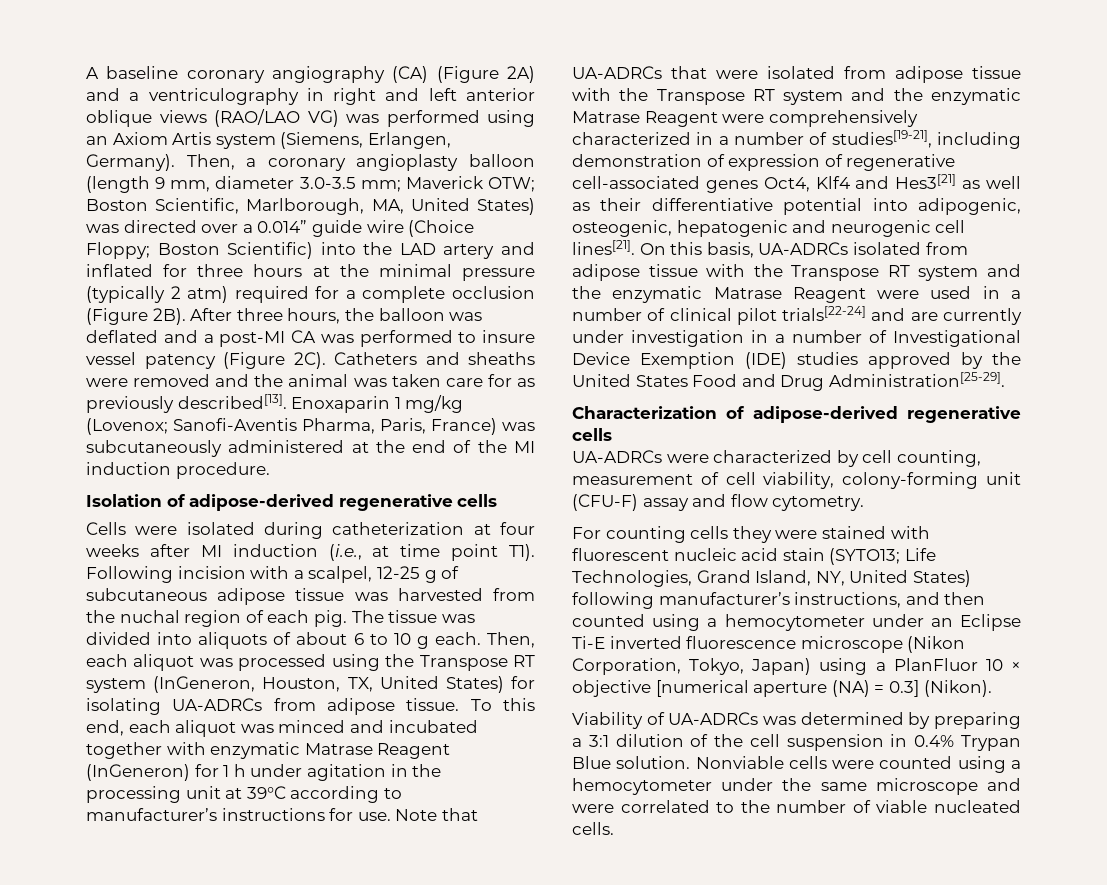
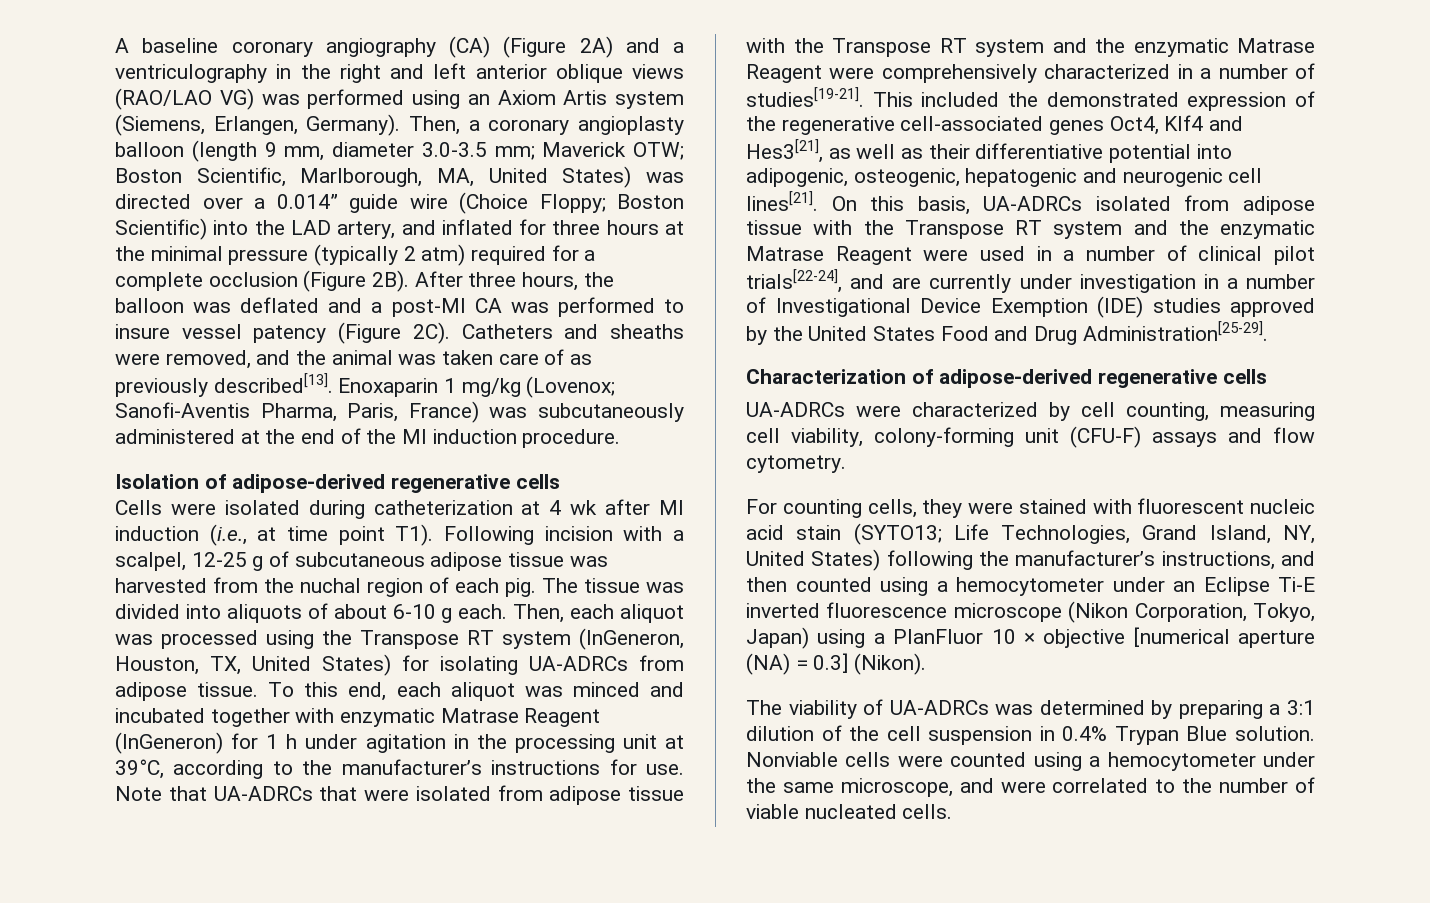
- A baseline coronary angiography (CA) (Figure 2A) and a ventriculography in right and left anterior oblique views (RAO/LAO VG) was performed using an Axiom Artis system (Siemens, Erlangen, Germany).
+ A baseline coronary angiography (CA) (Figure 2A) and a ventriculography in the right and left anterior oblique views (RAO/LAO VG) was performed using an Axiom Artis system (Siemens, Erlangen, Germany).
- Then, a coronary angioplasty balloon (length 9 mm, diameter 3.0-3.5 mm; Maverick OTW; Boston Scientific, Marlborough, MA, United States) was directed over a 0.014” guide wire (Choice Floppy; Boston Scientific) into the LAD artery and inflated for three hours at the minimal pressure (typically 2 atm) required for a complete occlusion (Figure 2B).
+ Then, a coronary angioplasty balloon (length 9 mm, diameter 3.0-3.5 mm; Maverick OTW; Boston Scientific, Marlborough, MA, United States) was directed over a 0.014” guide wire (Choice Floppy; Boston Scientific) into the LAD artery, and inflated for three hours at the minimal pressure (typically 2 atm) required for a complete occlusion (Figure 2B).
- Catheters and sheaths were removed and the animal was taken care for as previously described[13].
+ Catheters and sheaths were removed, and the animal was taken care of as previously described[13].
- Cells were isolated during catheterization at four weeks after MI induction (i.e., at time point T1). Following incision with a scalpel, 12-25 g of subcutaneous adipose tissue was harvested from the nuchal region of each pig.
+ Cells were isolated during catheterization at 4 wk after MI induction (i.e., at time point T1). Following incision with a scalpel, 12-25 g of subcutaneous adipose tissue was harvested from the nuchal region of each pig.
- The tissue was divided into aliquots of about 6 to 10 g each.
+ The tissue was divided into aliquots of about 6-10 g each.
- To this end, each aliquot was minced and incubated together with enzymatic Matrase Reagent (InGeneron) for 1 h under agitation in the processing unit at 39°C according to manufacturer’s instructions for use.
+ To this end, each aliquot was minced and incubated together with enzymatic Matrase Reagent (InGeneron) for 1 h under agitation in the processing unit at 39°C, according to the manufacturer’s instructions for use.
- Note that UA-ADRCs that were isolated from adipose tissue with the Transpose RT system and the enzymatic Matrase Reagent were comprehensively characterized in a number of studies[19-21], including demonstration of expression of regenerative cell-associated genes Oct4, Klf4 and Hes3[21] as well as their differentiative potential into adipogenic, osteogenic, hepatogenic and neurogenic cell lines[21].
+ Note that UA-ADRCs that were isolated from adipose tissue with the Transpose RT system and the enzymatic Matrase Reagent were comprehensively characterized in a number of studies[19-21]. This included the demonstrated expression of the regenerative cell-associated genes Oct4, Klf4 and Hes3[21], as well as their differentiative potential into adipogenic, osteogenic, hepatogenic and neurogenic cell lines[21].
- On this basis, UA-ADRCs isolated from adipose tissue with the Transpose RT system and the enzymatic Matrase Reagent were used in a number of clinical pilot trials[22-24] and are currently under investigation in a number of Investigational Device Exemption (IDE) studies approved by the United States Food and Drug Administration[25-29].
+ On this basis, UA-ADRCs isolated from adipose tissue with the Transpose RT system and the enzymatic Matrase Reagent were used in a number of clinical pilot trials[22-24], and are currently under investigation in a number of Investigational Device Exemption (IDE) studies approved by the United States Food and Drug Administration[25-29].
- UA-ADRCs were characterized by cell counting, measurement of cell viability, colony-forming unit (CFU-F) assay and flow cytometry.
+ UA-ADRCs were characterized by cell counting, measuring cell viability, colony-forming unit (CFU-F) assays and flow cytometry.
- For counting cells they were stained with fluorescent nucleic acid stain (SYTO13; Life Technologies, Grand Island, NY, United States) following manufacturer’s instructions, and then counted using a hemocytometer under an Eclipse Ti-E inverted fluorescence microscope (Nikon Corporation, Tokyo, Japan) using a PlanFluor 10 × objective [numerical aperture (NA) = 0.3] (Nikon).
+ For counting cells, they were stained with fluorescent nucleic acid stain (SYTO13; Life Technologies, Grand Island, NY, United States) following the manufacturer’s instructions, and then counted using a hemocytometer under an Eclipse Ti-E inverted fluorescence microscope (Nikon Corporation, Tokyo, Japan) using a PlanFluor 10 × objective [numerical aperture (NA) = 0.3] (Nikon).
- Viability of UA-ADRCs was determined by preparing a 3:1 dilution of the cell suspension in 0.4% Trypan Blue solution.
+ The viability of UA-ADRCs was determined by preparing a 3:1 dilution of the cell suspension in 0.4% Trypan Blue solution.
- Nonviable cells were counted using a hemocytometer under the same microscope and were correlated to the number of viable nucleated cells.
+ Nonviable cells were counted using a hemocytometer under the same microscope, and were correlated to the number of viable nucleated cells.

